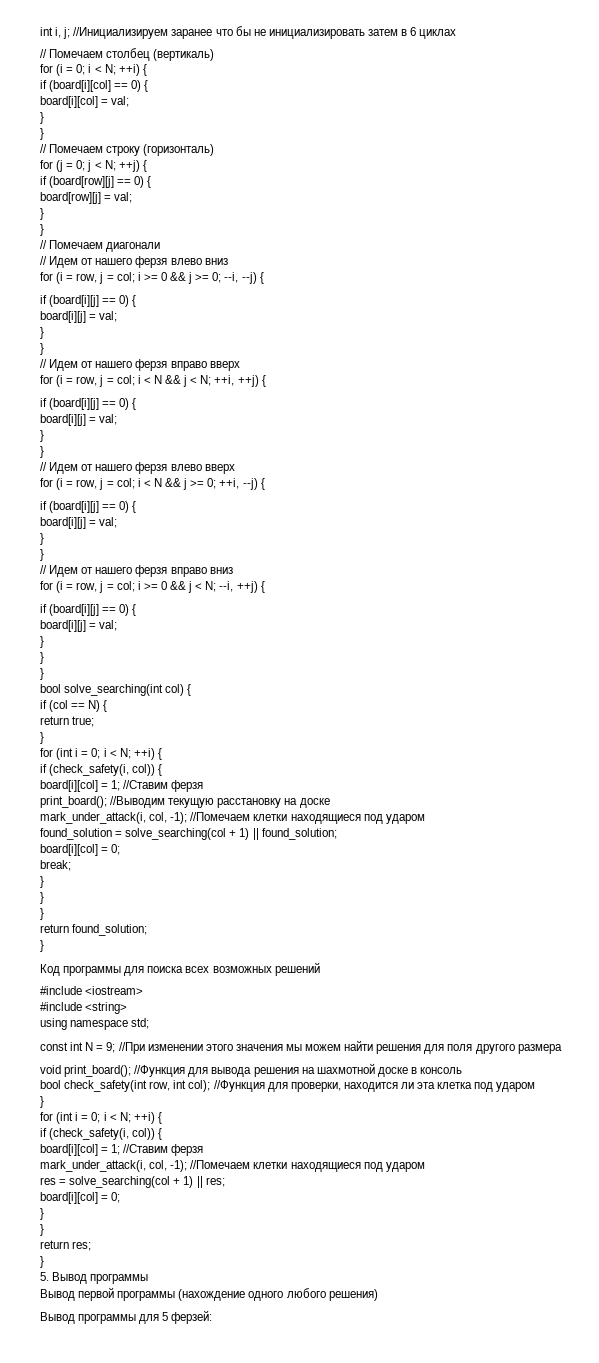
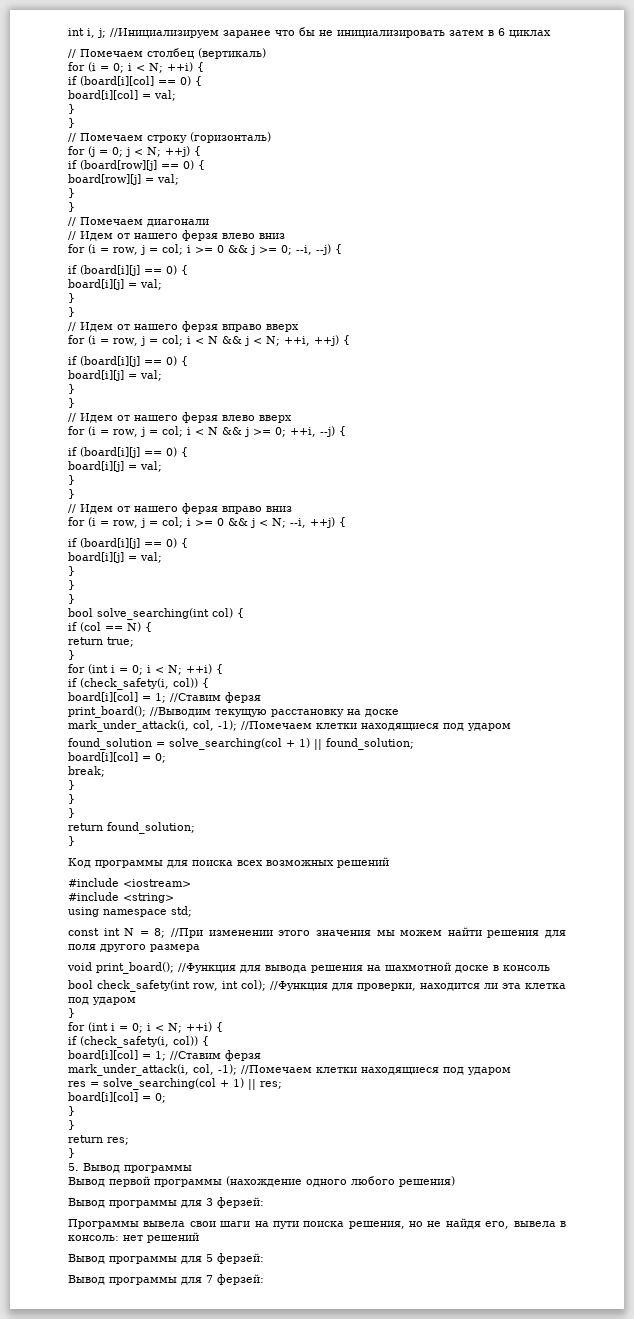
- const int N = 9; //При изменении этого значения мы можем найти решения для поля другого размера
+ const int N = 8; //При изменении этого значения мы можем найти решения для поля другого размера
+ Вывод программы для 3 ферзей:
+ Программы вывела свои шаги на пути поиска решения, но не найдя его, вывела в консоль: нет решений
+ Вывод программы для 7 ферзей:

